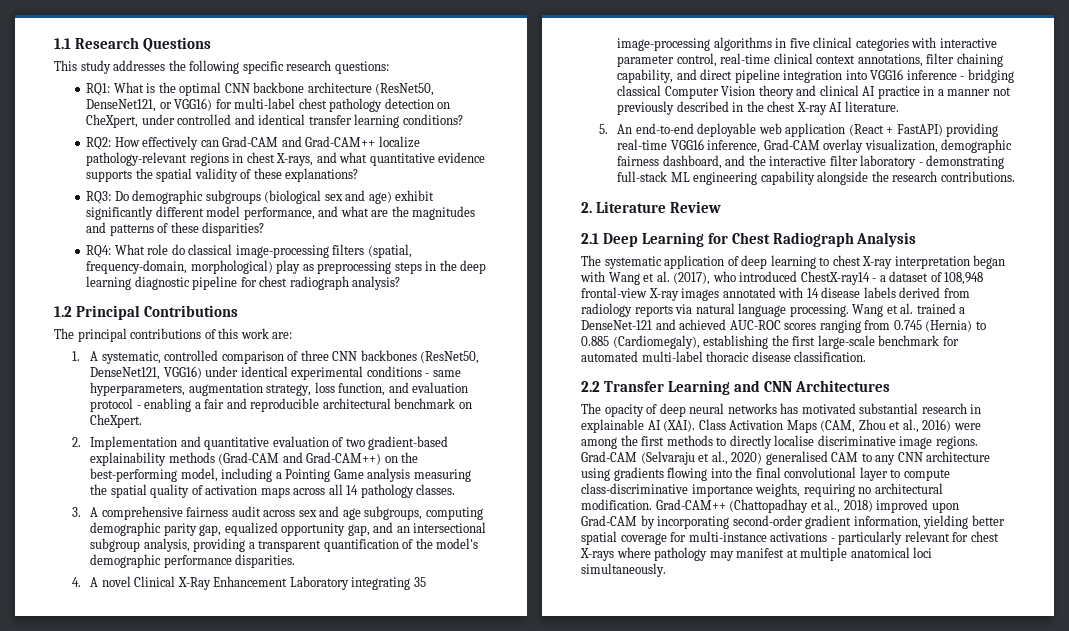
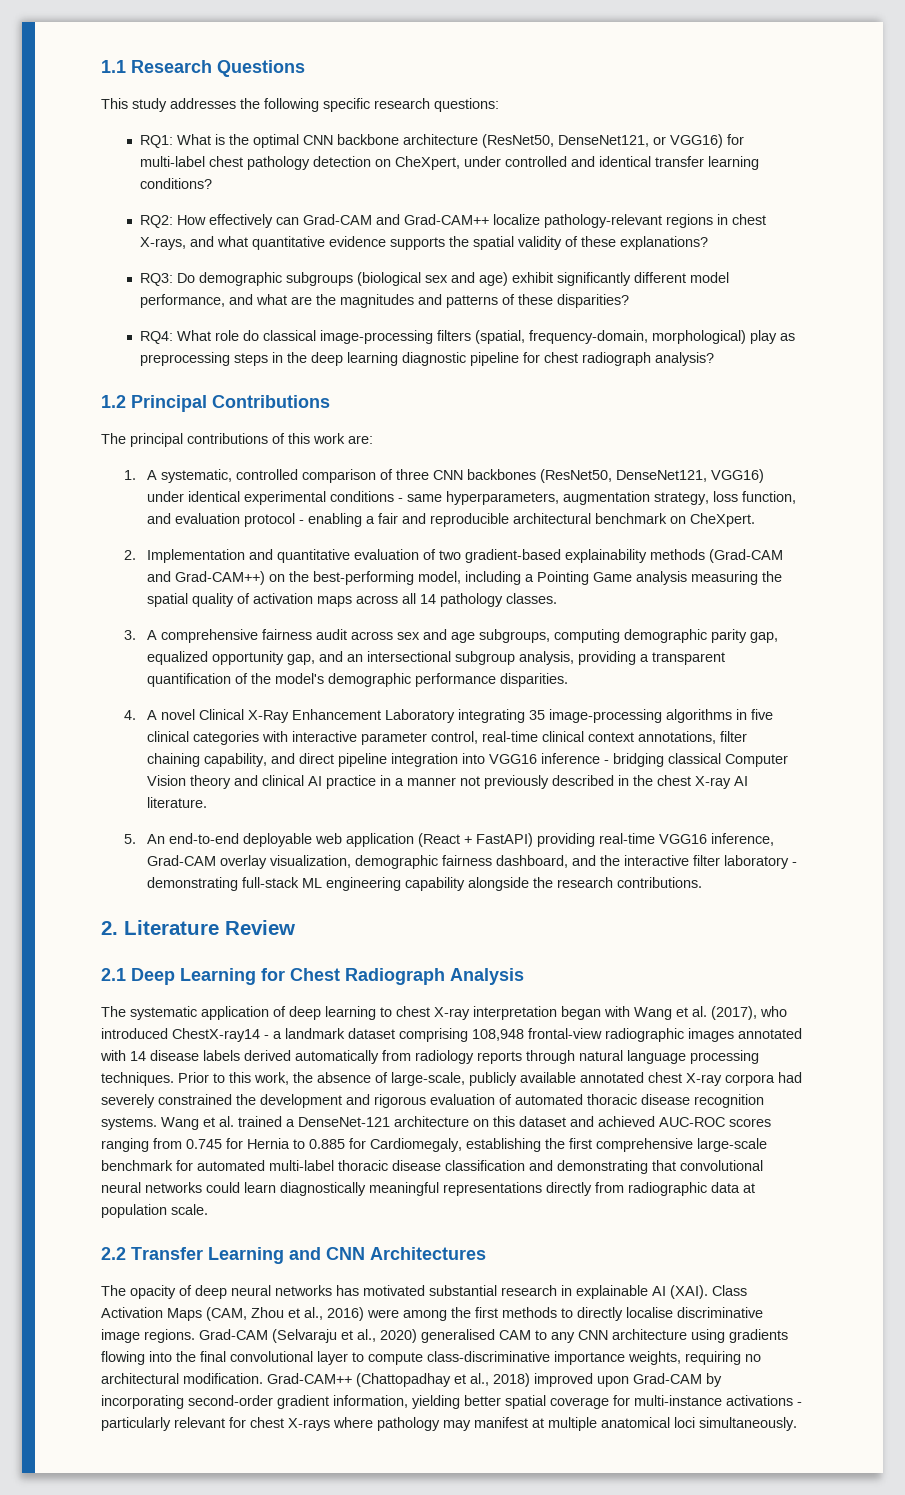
- The systematic application of deep learning to chest X-ray interpretation began with Wang et al. (2017), who introduced ChestX-ray14 - a dataset of 108,948 frontal-view X-ray images annotated with 14 disease labels derived from radiology reports via natural language processing.
+ The systematic application of deep learning to chest X-ray interpretation began with Wang et al. (2017), who introduced ChestX-ray14 - a landmark dataset comprising 108,948 frontal-view radiographic images annotated with 14 disease labels derived automatically from radiology reports through natural language processing techniques. Prior to this work, the absence of large-scale, publicly available annotated chest X-ray corpora had severely constrained the development and rigorous evaluation of automated thoracic disease recognition systems.
- Wang et al. trained a DenseNet-121 and achieved AUC-ROC scores ranging from 0.745 (Hernia) to 0.885 (Cardiomegaly), establishing the first large-scale benchmark for automated multi-label thoracic disease classification.
+ Wang et al. trained a DenseNet-121 architecture on this dataset and achieved AUC-ROC scores ranging from 0.745 for Hernia to 0.885 for Cardiomegaly, establishing the first comprehensive large-scale benchmark for automated multi-label thoracic disease classification and demonstrating that convolutional neural networks could learn diagnostically meaningful representations directly from radiographic data at population scale.

